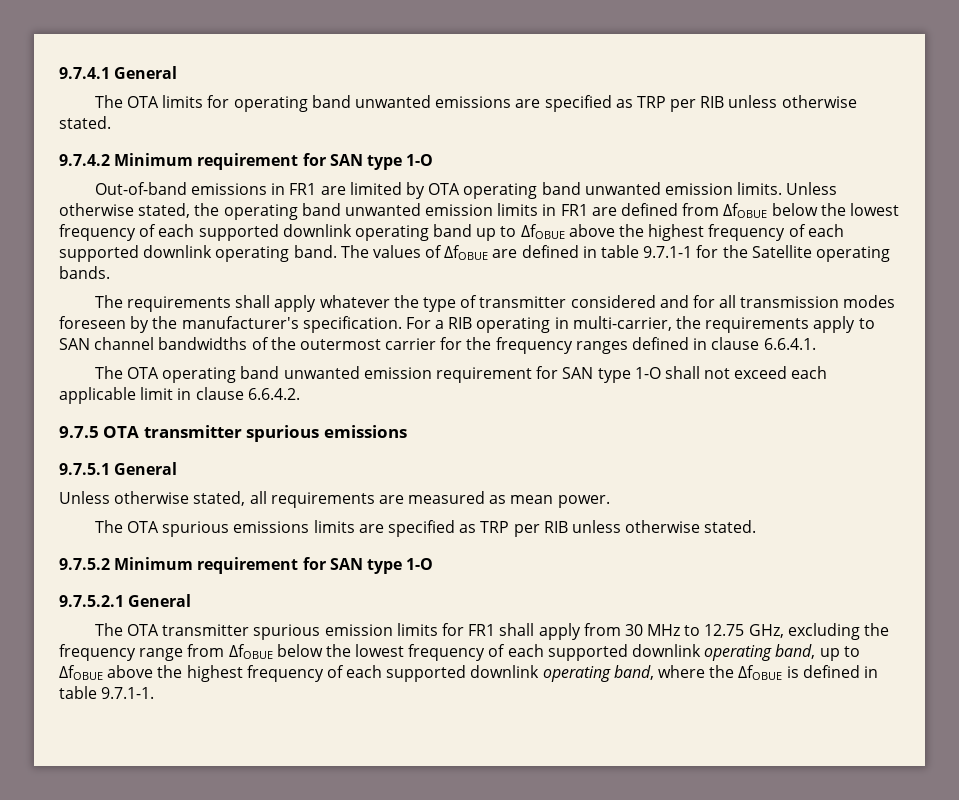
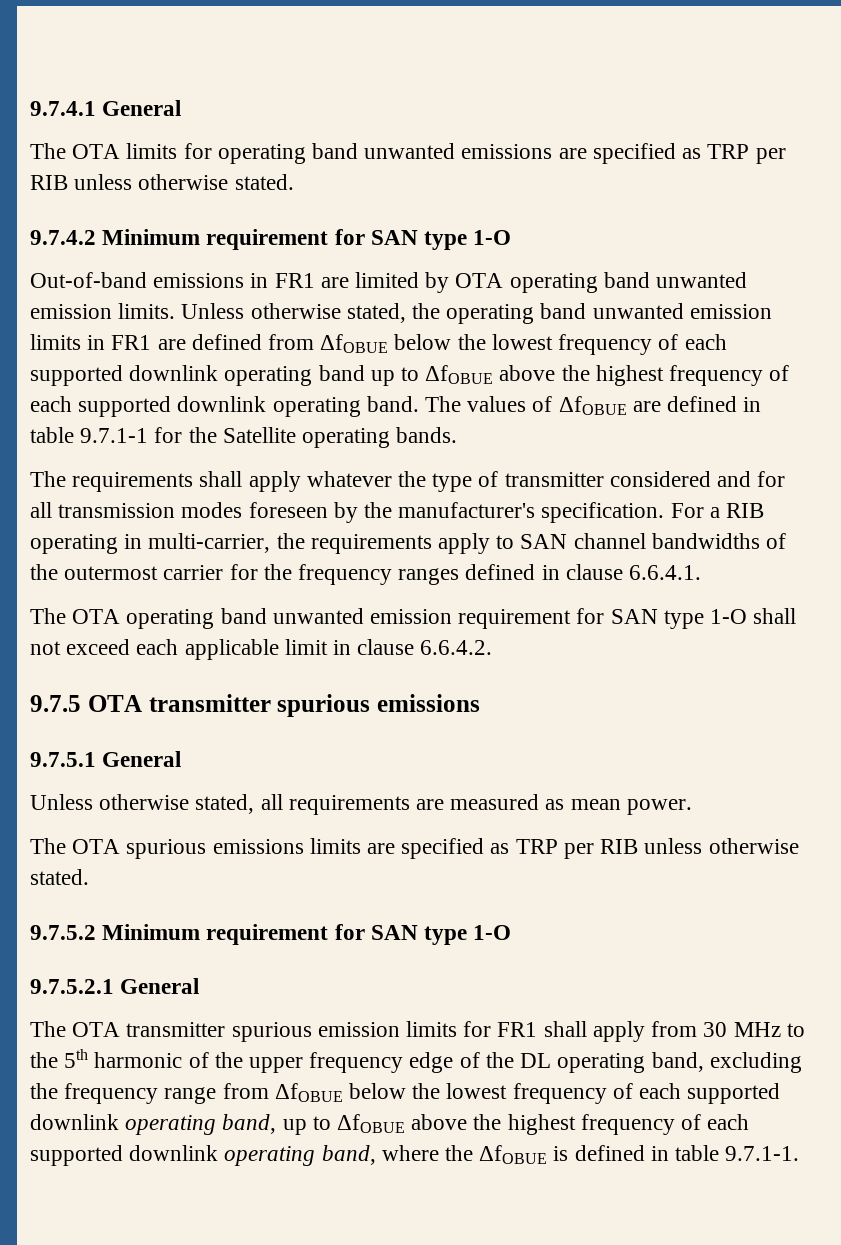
- The OTA transmitter spurious emission limits for FR1 shall apply from 30 MHz to 12.75 GHz, excluding the frequency range from ΔfOBUE below the lowest frequency of each supported downlink operating band, up to ΔfOBUE above the highest frequency of each supported downlink operating band, where the ΔfOBUE is defined in table 9.7.1-1.
+ The OTA transmitter spurious emission limits for FR1 shall apply from 30 MHz to the 5th harmonic of the upper frequency edge of the DL operating band, excluding the frequency range from ΔfOBUE below the lowest frequency of each supported downlink operating band, up to ΔfOBUE above the highest frequency of each supported downlink operating band, where the ΔfOBUE is defined in table 9.7.1-1.

